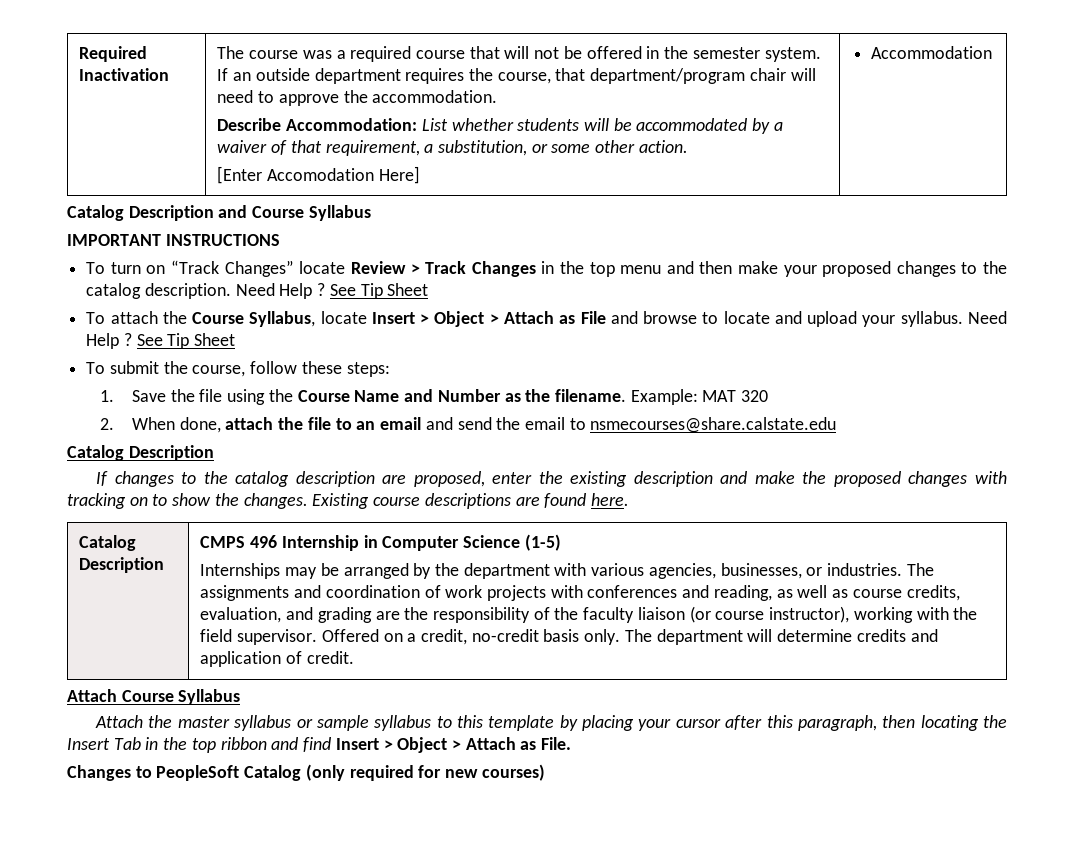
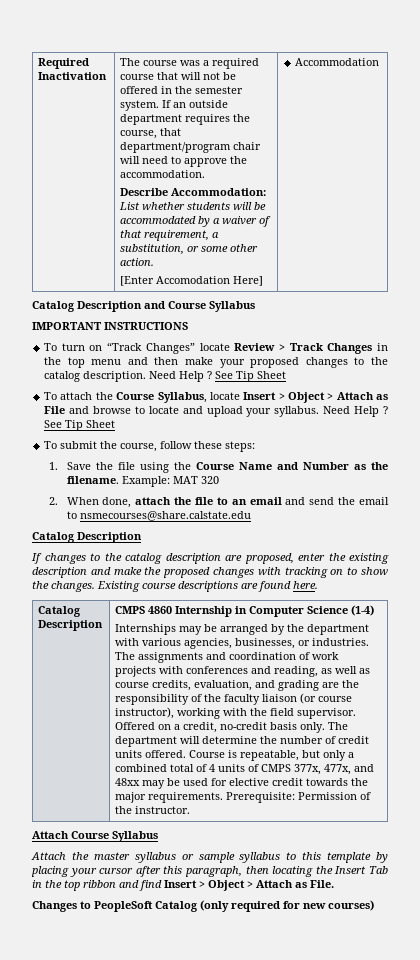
- CMPS 496 Internship in Computer Science (1-5)
+ CMPS 4860 Internship in Computer Science (1-4)
- The department will determine credits and application of credit.
+ The department will determine the number of credit units offered. Course is repeatable, but only a combined total of 4 units of CMPS 377x, 477x, and 48xx may be used for elective credit towards the major requirements. Prerequisite: Permission of the instructor.

